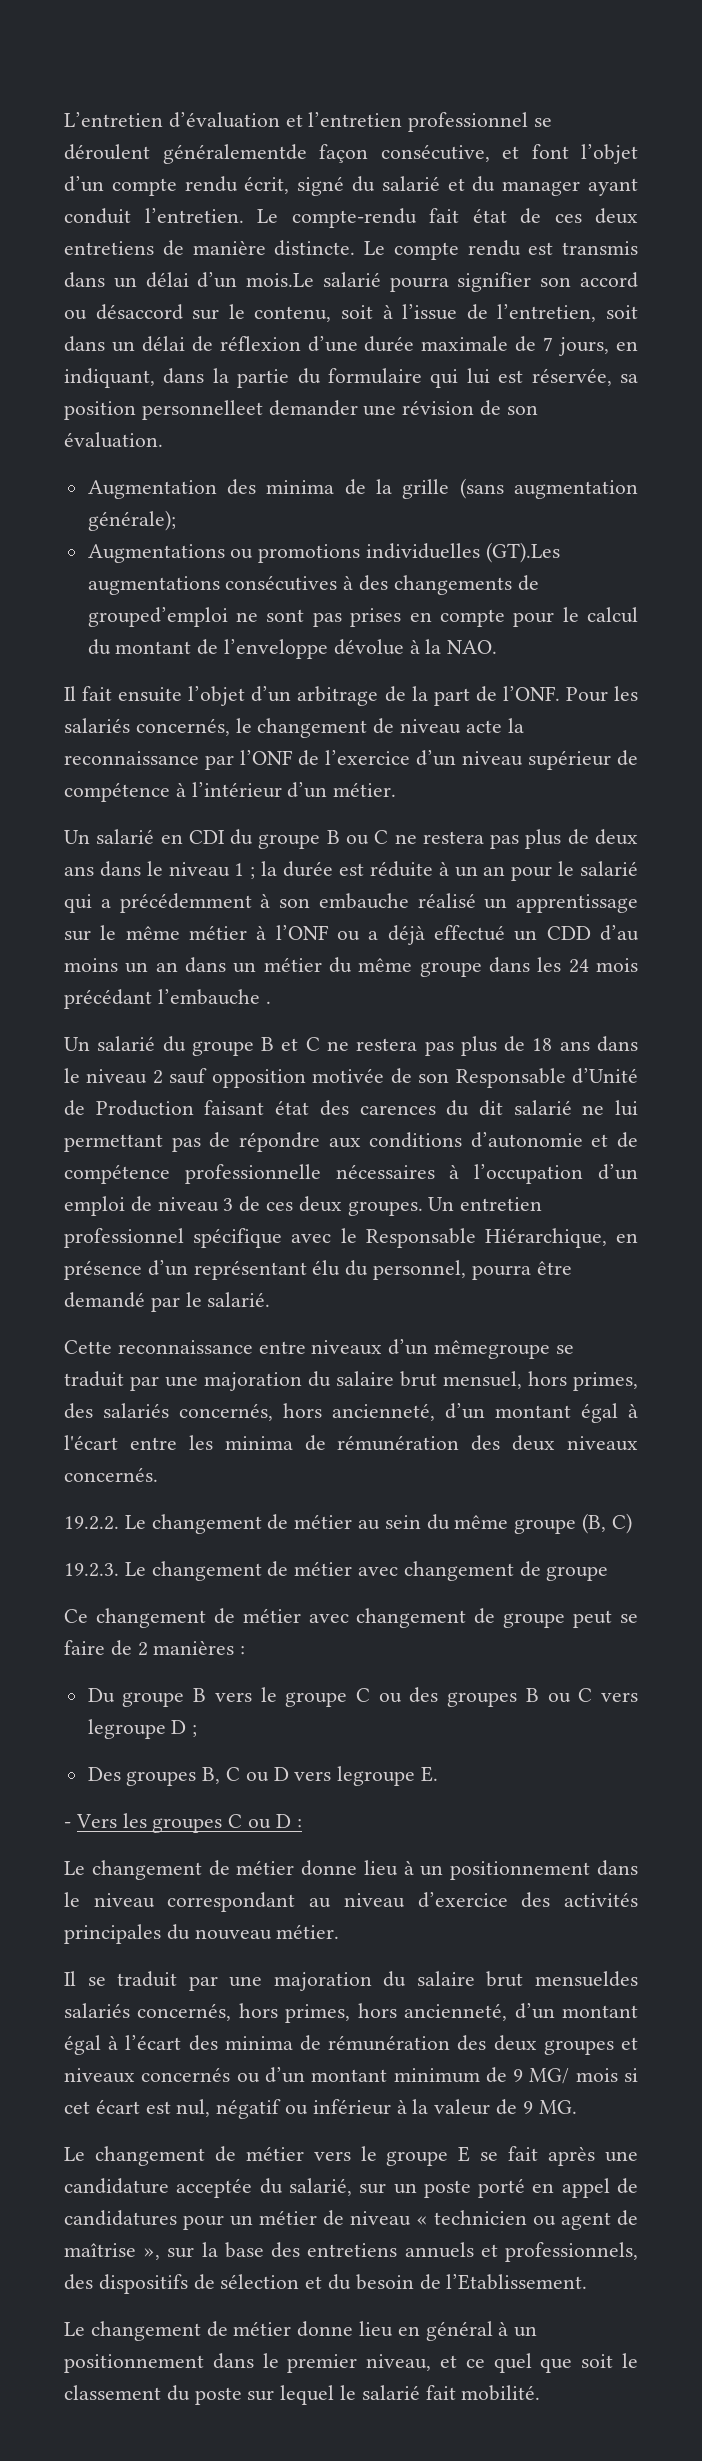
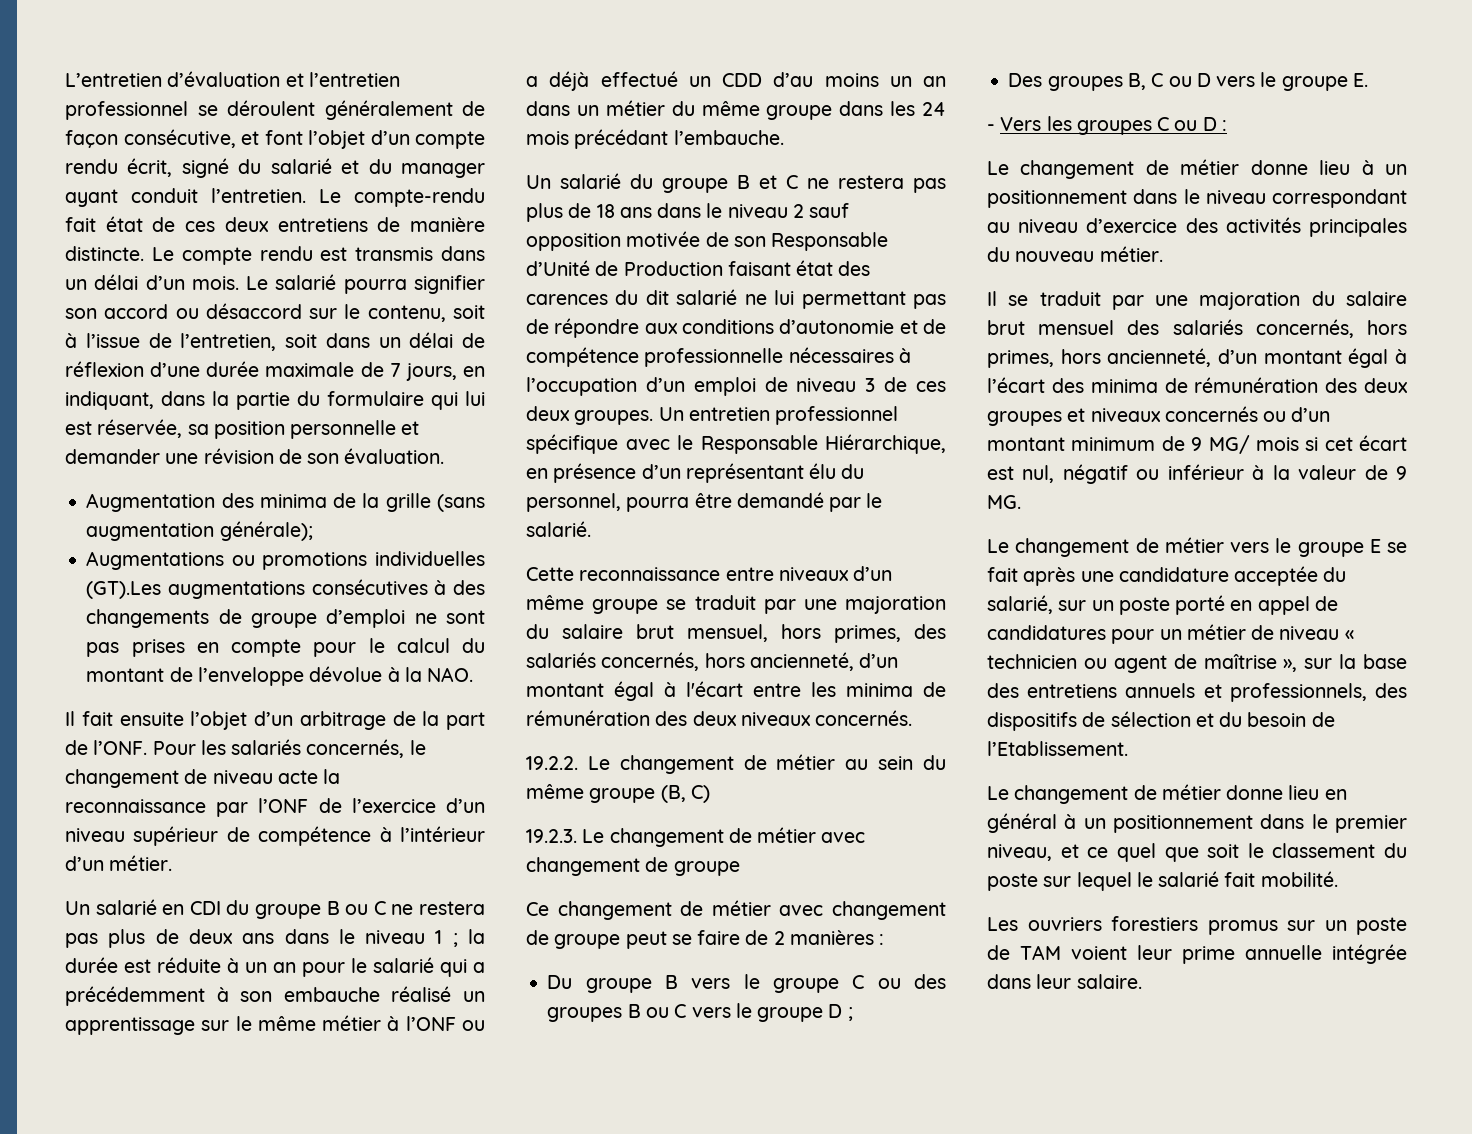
- L’entretien d’évaluation et l’entretien professionnel se déroulent généralementde façon consécutive, et font l’objet d’un compte rendu écrit, signé du salarié et du manager ayant conduit l’entretien.
+ L’entretien d’évaluation et l’entretien professionnel se déroulent généralement de façon consécutive, et font l’objet d’un compte rendu écrit, signé du salarié et du manager ayant conduit l’entretien.
- Le compte rendu est transmis dans un délai d’un mois.Le salarié pourra signifier son accord ou désaccord sur le contenu, soit à l’issue de l’entretien, soit dans un délai de réflexion d’une durée maximale de 7 jours, en indiquant, dans la partie du formulaire qui lui est réservée, sa position personnelleet demander une révision de son évaluation.
+ Le compte rendu est transmis dans un délai d’un mois. Le salarié pourra signifier son accord ou désaccord sur le contenu, soit à l’issue de l’entretien, soit dans un délai de réflexion d’une durée maximale de 7 jours, en indiquant, dans la partie du formulaire qui lui est réservée, sa position personnelle et demander une révision de son évaluation.
- Augmentations ou promotions individuelles (GT).Les augmentations consécutives à des changements de grouped’emploi ne sont pas prises en compte pour le calcul du montant de l’enveloppe dévolue à la NAO.
+ Augmentations ou promotions individuelles (GT).Les augmentations consécutives à des changements de groupe d’emploi ne sont pas prises en compte pour le calcul du montant de l’enveloppe dévolue à la NAO.
- la durée est réduite à un an pour le salarié qui a précédemment à son embauche réalisé un apprentissage sur le même métier à l’ONF ou a déjà effectué un CDD d’au moins un an dans un métier du même groupe dans les 24 mois précédant l’embauche .
+ la durée est réduite à un an pour le salarié qui a précédemment à son embauche réalisé un apprentissage sur le même métier à l’ONF ou a déjà effectué un CDD d’au moins un an dans un métier du même groupe dans les 24 mois précédant l’embauche.
- Cette reconnaissance entre niveaux d’un mêmegroupe se traduit par une majoration du salaire brut mensuel, hors primes, des salariés concernés, hors ancienneté, d’un montant égal à l'écart entre les minima de rémunération des deux niveaux concernés.
+ Cette reconnaissance entre niveaux d’un même groupe se traduit par une majoration du salaire brut mensuel, hors primes, des salariés concernés, hors ancienneté, d’un montant égal à l'écart entre les minima de rémunération des deux niveaux concernés.
- Du groupe B vers le groupe C ou des groupes B ou C vers legroupe D ;
+ Du groupe B vers le groupe C ou des groupes B ou C vers le groupe D ;
- Des groupes B, C ou D vers legroupe E.
+ Des groupes B, C ou D vers le groupe E.
- Il se traduit par une majoration du salaire brut mensueldes salariés concernés, hors primes, hors ancienneté, d’un montant égal à l’écart des minima de rémunération des deux groupes et niveaux concernés ou d’un montant minimum de 9 MG/ mois si cet écart est nul, négatif ou inférieur à la valeur de 9 MG.
+ Il se traduit par une majoration du salaire brut mensuel des salariés concernés, hors primes, hors ancienneté, d’un montant égal à l’écart des minima de rémunération des deux groupes et niveaux concernés ou d’un montant minimum de 9 MG/ mois si cet écart est nul, négatif ou inférieur à la valeur de 9 MG.
+ Les ouvriers forestiers promus sur un poste de TAM voient leur prime annuelle intégrée dans leur salaire.

